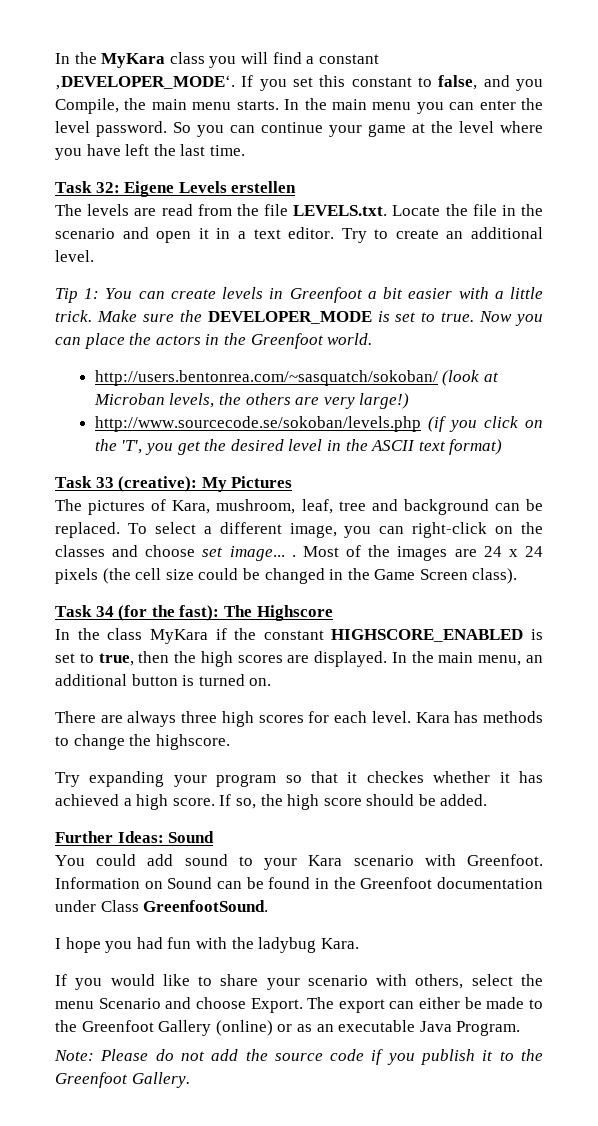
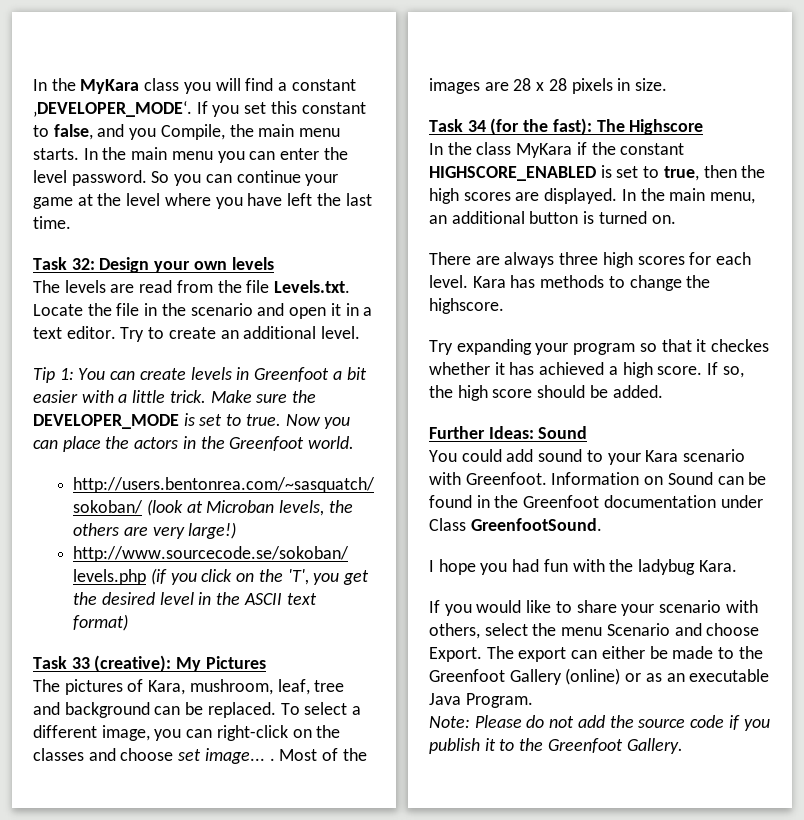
- Task 32: Eigene Levels erstellen
+ Task 32: Design your own levels
- The levels are read from the file LEVELS.txt. Locate the file in the scenario and open it in a text editor.
+ The levels are read from the file Levels.txt. Locate the file in the scenario and open it in a text editor.
- Most of the images are 24 x 24 pixels (the cell size could be changed in the Game Screen class).
+ Most of the images are 28 x 28 pixels in size.

